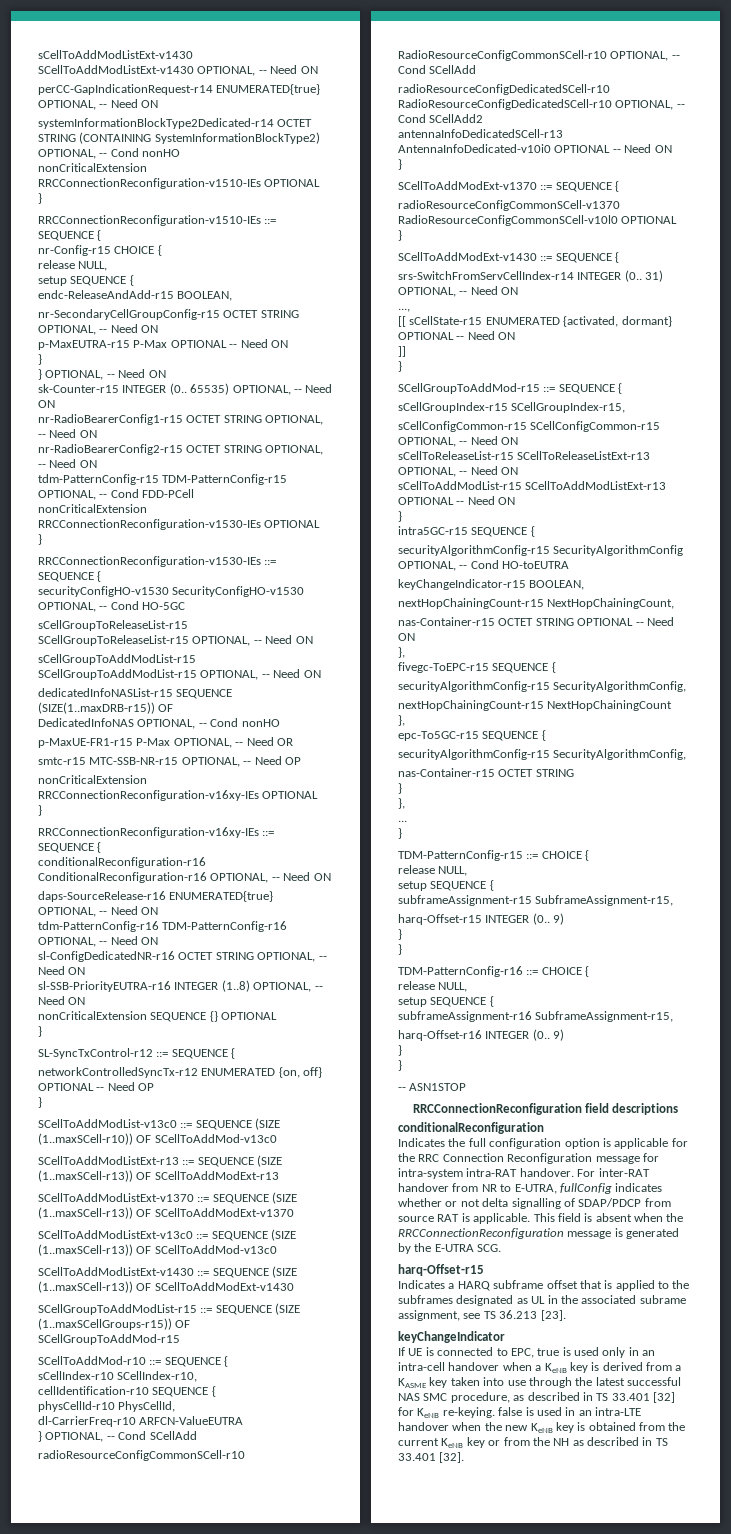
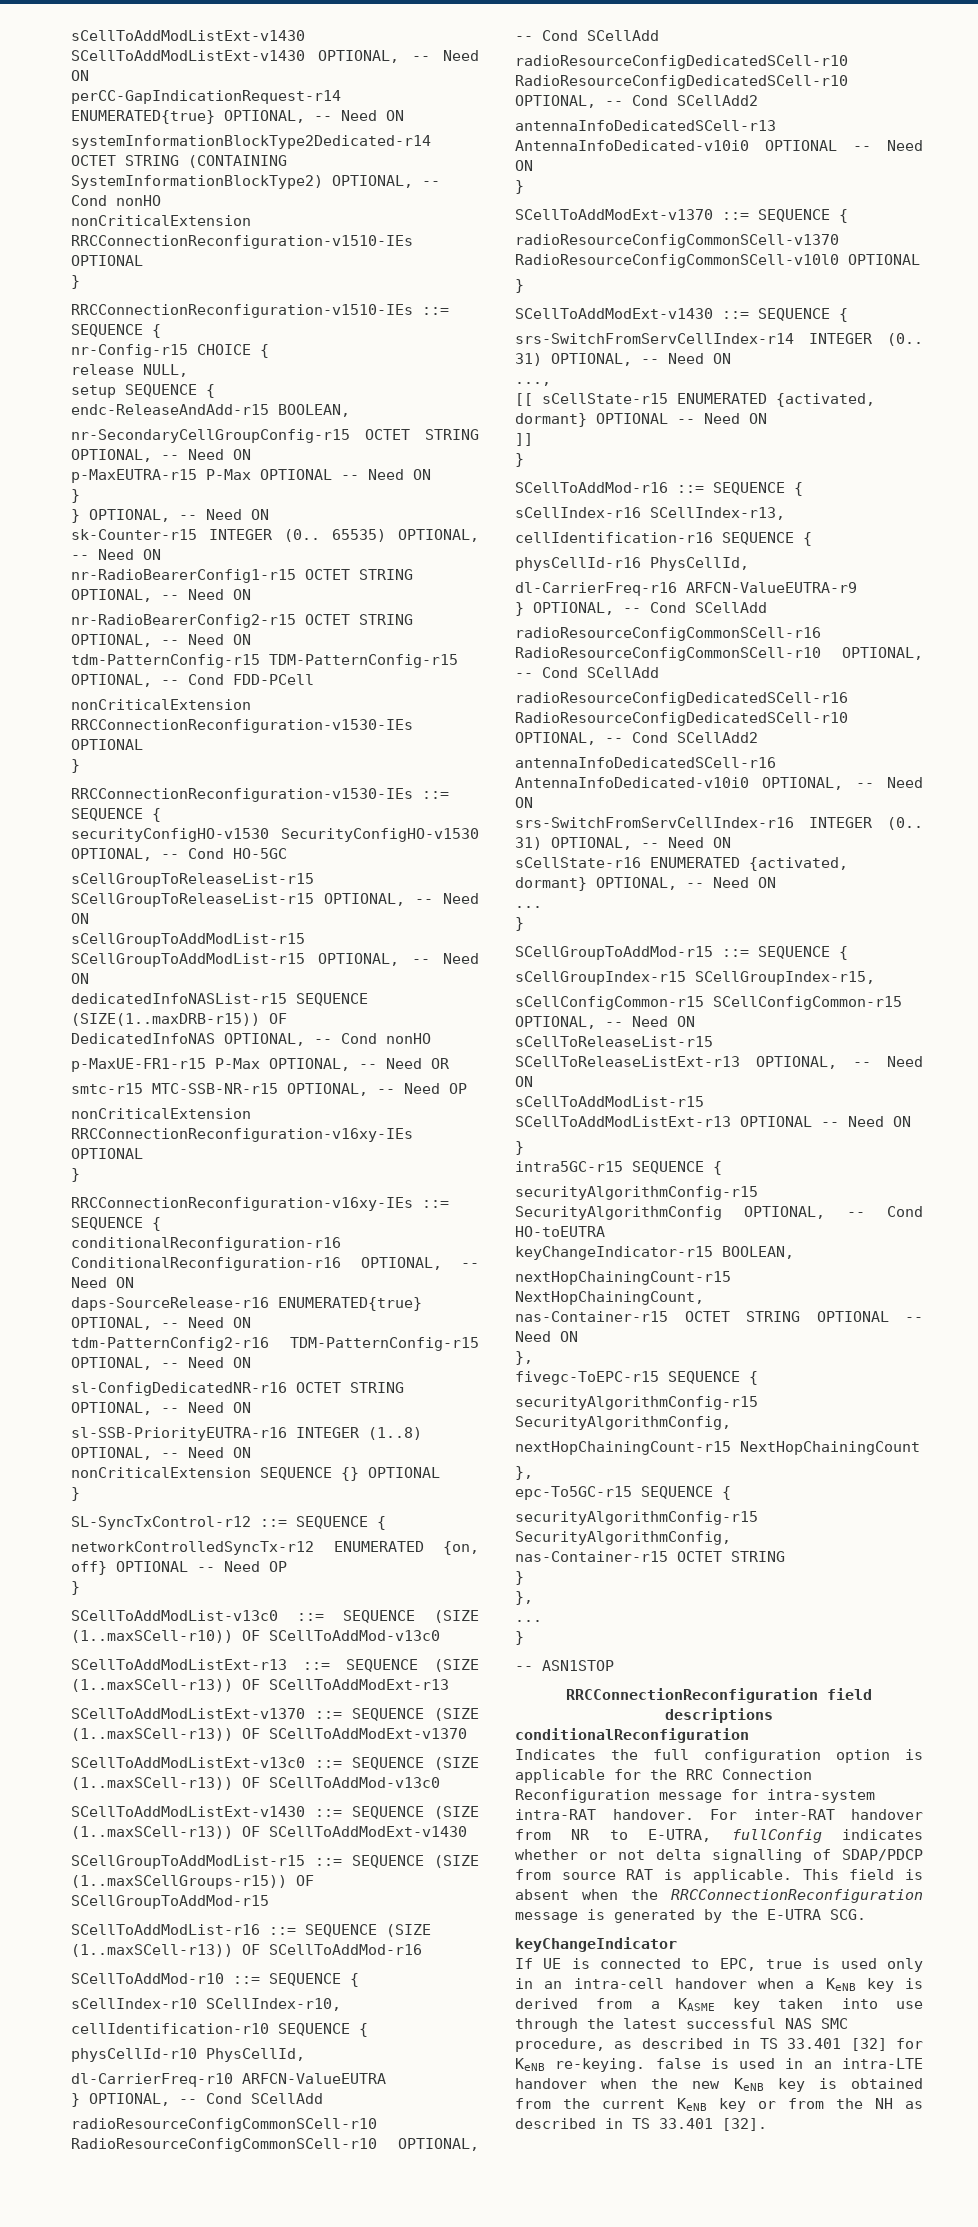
- tdm-PatternConfig-r16 TDM-PatternConfig-r16 OPTIONAL, -- Need ON
+ tdm-PatternConfig2-r16 TDM-PatternConfig-r15 OPTIONAL, -- Need ON
+ SCellToAddModList-r16 ::= SEQUENCE (SIZE (1..maxSCell-r13)) OF SCellToAddMod-r16
+ SCellToAddMod-r16 ::= SEQUENCE {
+ sCellIndex-r16 SCellIndex-r13,
+ cellIdentification-r16 SEQUENCE {
+ physCellId-r16 PhysCellId,
+ dl-CarrierFreq-r16 ARFCN-ValueEUTRA-r9
+ } OPTIONAL, -- Cond SCellAdd
+ radioResourceConfigCommonSCell-r16 RadioResourceConfigCommonSCell-r10 OPTIONAL, -- Cond SCellAdd
+ radioResourceConfigDedicatedSCell-r16 RadioResourceConfigDedicatedSCell-r10 OPTIONAL, -- Cond SCellAdd2
+ antennaInfoDedicatedSCell-r16 AntennaInfoDedicated-v10i0 OPTIONAL, -- Need ON
+ srs-SwitchFromServCellIndex-r16 INTEGER (0.. 31) OPTIONAL, -- Need ON
+ sCellState-r16 ENUMERATED {activated, dormant} OPTIONAL, -- Need ON
+ ...
+ }
- TDM-PatternConfig-r15 ::= CHOICE {
- release NULL,
- setup SEQUENCE {
- subframeAssignment-r15 SubframeAssignment-r15,
- harq-Offset-r15 INTEGER (0.. 9)
- }
- }
- TDM-PatternConfig-r16 ::= CHOICE {
- release NULL,
- setup SEQUENCE {
- subframeAssignment-r16 SubframeAssignment-r15,
- harq-Offset-r16 INTEGER (0.. 9)
- }
- }
  This field is absent when the RRCConnectionReconfiguration message is generated by the E-UTRA SCG.
- harq-Offset-r15
- Indicates a HARQ subframe offset that is applied to the subframes designated as UL in the associated subrame assignment, see TS 36.213 [23].

